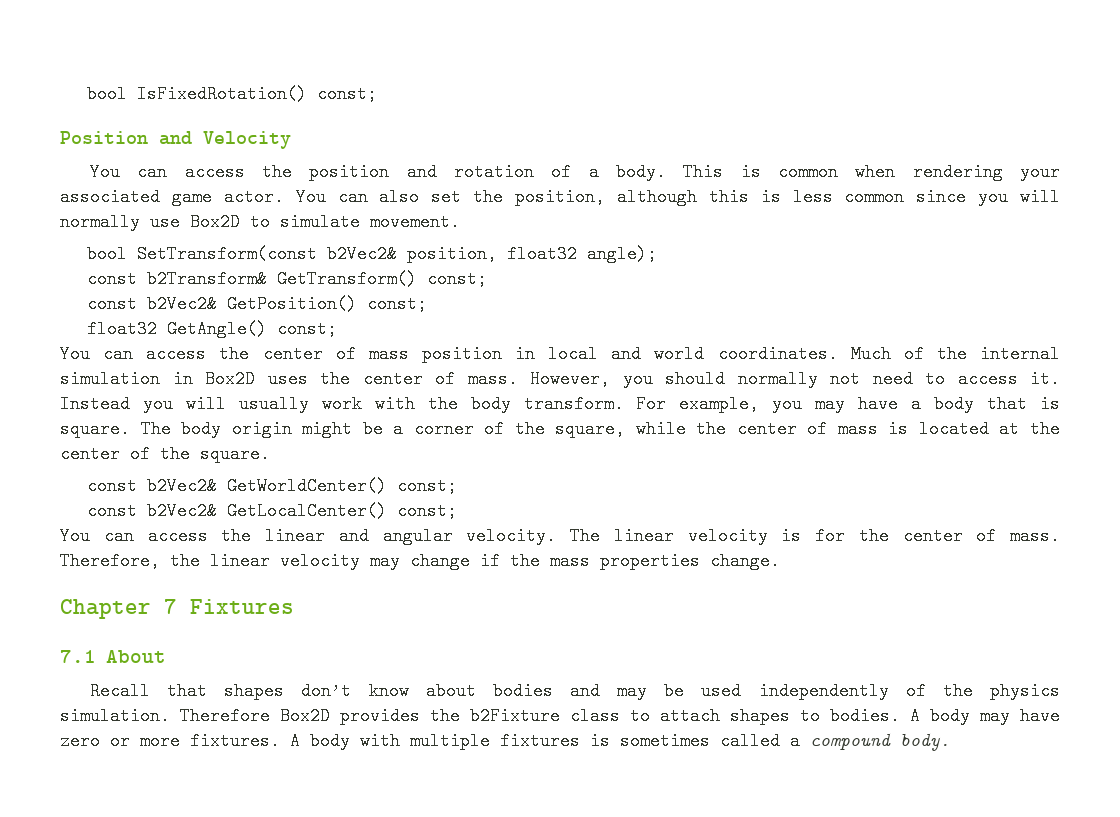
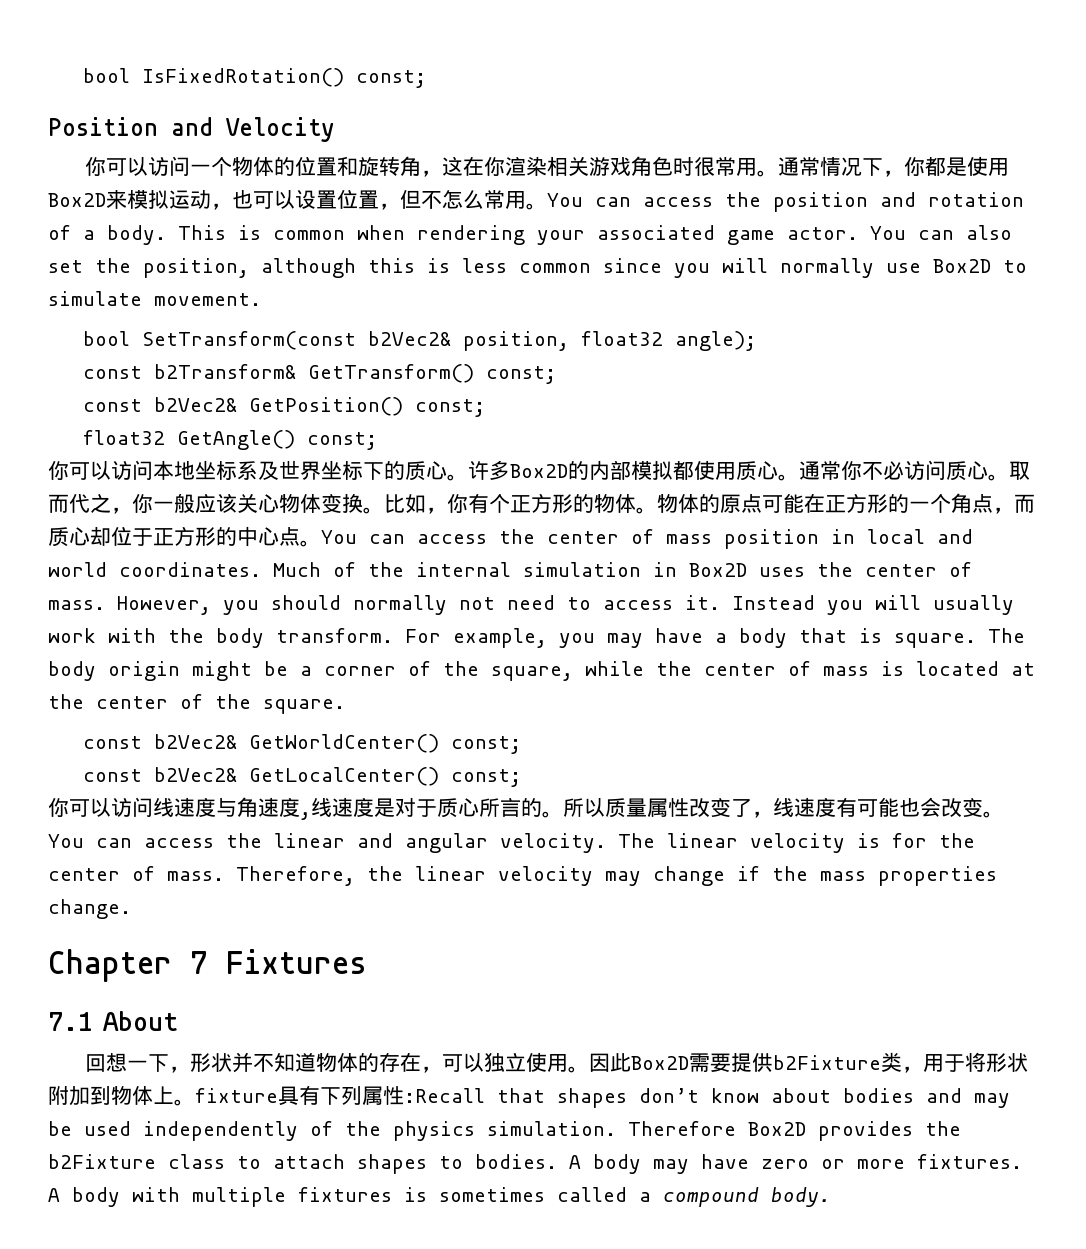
+ 你可以访问一个物体的位置和旋转角，这在你渲染相关游戏角色时很常用。通常情况下，你都是使用Box2D来模拟运动，也可以设置位置，但不怎么常用。
+ 你可以访问本地坐标系及世界坐标下的质心。许多Box2D的内部模拟都使用质心。通常你不必访问质心。取而代之，你一般应该关心物体变换。比如，你有个正方形的物体。物体的原点可能在正方形的一个角点，而质心却位于正方形的中心点。
+ 你可以访问线速度与角速度,线速度是对于质心所言的。所以质量属性改变了，线速度有可能也会改变。
- Recall that shapes don’t know about bodies and may be used independently of the physics simulation.
+ 回想一下，形状并不知道物体的存在，可以独立使用。因此Box2D需要提供b2Fixture类，用于将形状附加到物体上。fixture具有下列属性:Recall that shapes don’t know about bodies and may be used independently of the physics simulation.

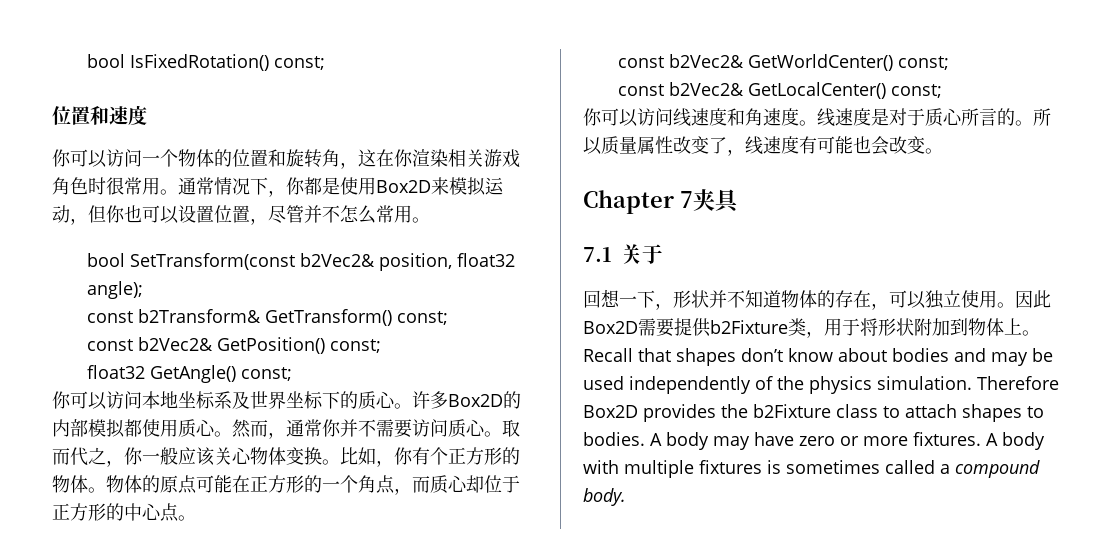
- Position and Velocity
+ 位置和速度
- 通常情况下，你都是使用Box2D来模拟运动，也可以设置位置，但不怎么常用。You can access the position and rotation of a body. This is common when rendering your associated game actor. You can also set the position, although this is less common since you will normally use Box2D to simulate movement.
+ 通常情况下，你都是使用Box2D来模拟运动，但你也可以设置位置，尽管并不怎么常用。
- 通常你不必访问质心。
+ 然而，通常你并不需要访问质心。
- You can access the center of mass position in local and world coordinates. Much of the internal simulation in Box2D uses the center of mass. However, you should normally not need to access it. Instead you will usually work with the body transform. For example, you may have a body that is square. The body origin might be a corner of the square, while the center of mass is located at the center of the square.
- 你可以访问线速度与角速度,线速度是对于质心所言的。
+ 你可以访问线速度和角速度。线速度是对于质心所言的。
- You can access the linear and angular velocity. The linear velocity is for the center of mass. Therefore, the linear velocity may change if the mass properties change.
- Chapter 7 Fixtures
+ Chapter 7夹具
- 7.1 About
+ 7.1关于
- 因此Box2D需要提供b2Fixture类，用于将形状附加到物体上。fixture具有下列属性:Recall that shapes don’t know about bodies and may be used independently of the physics simulation.
+ 因此Box2D需要提供b2Fixture类，用于将形状附加到物体上。Recall that shapes don’t know about bodies and may be used independently of the physics simulation.

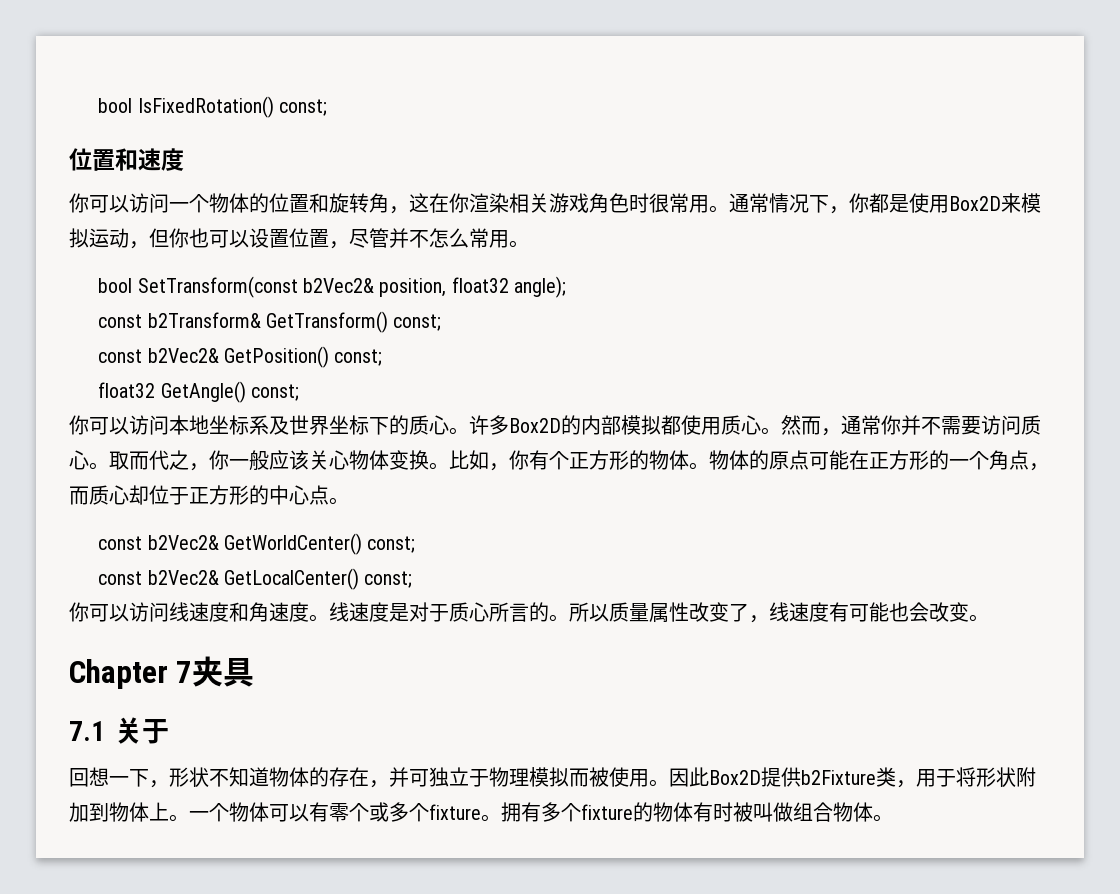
- 回想一下，形状并不知道物体的存在，可以独立使用。
+ 回想一下，形状不知道物体的存在，并可独立于物理模拟而被使用。
- 因此Box2D需要提供b2Fixture类，用于将形状附加到物体上。
+ 因此Box2D提供b2Fixture类，用于将形状附加到物体上。
- Recall that shapes don’t know about bodies and may be used independently of the physics simulation. Therefore Box2D provides the b2Fixture class to attach shapes to bodies. A body may have zero or more fixtures. A body with multiple fixtures is sometimes called a compound body.
+ 一个物体可以有零个或多个fixture。拥有多个fixture的物体有时被叫做组合物体。

